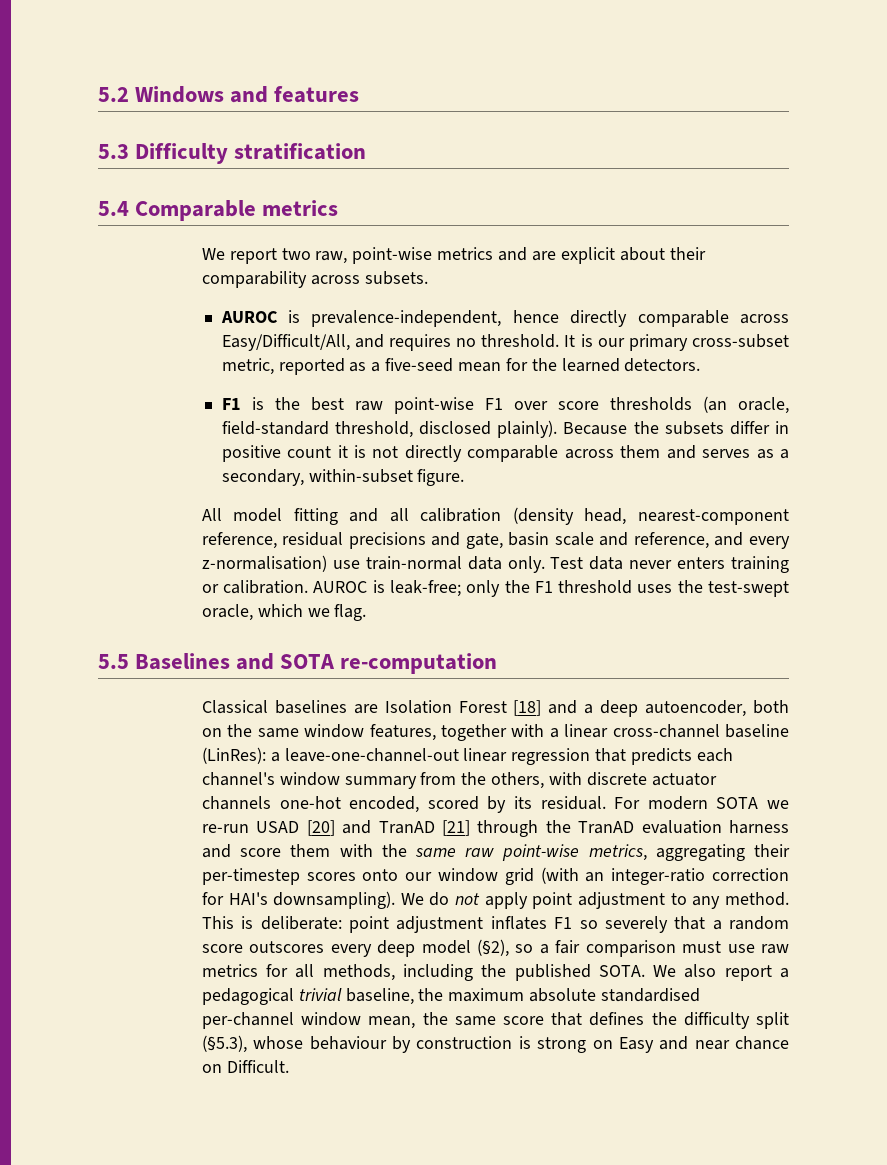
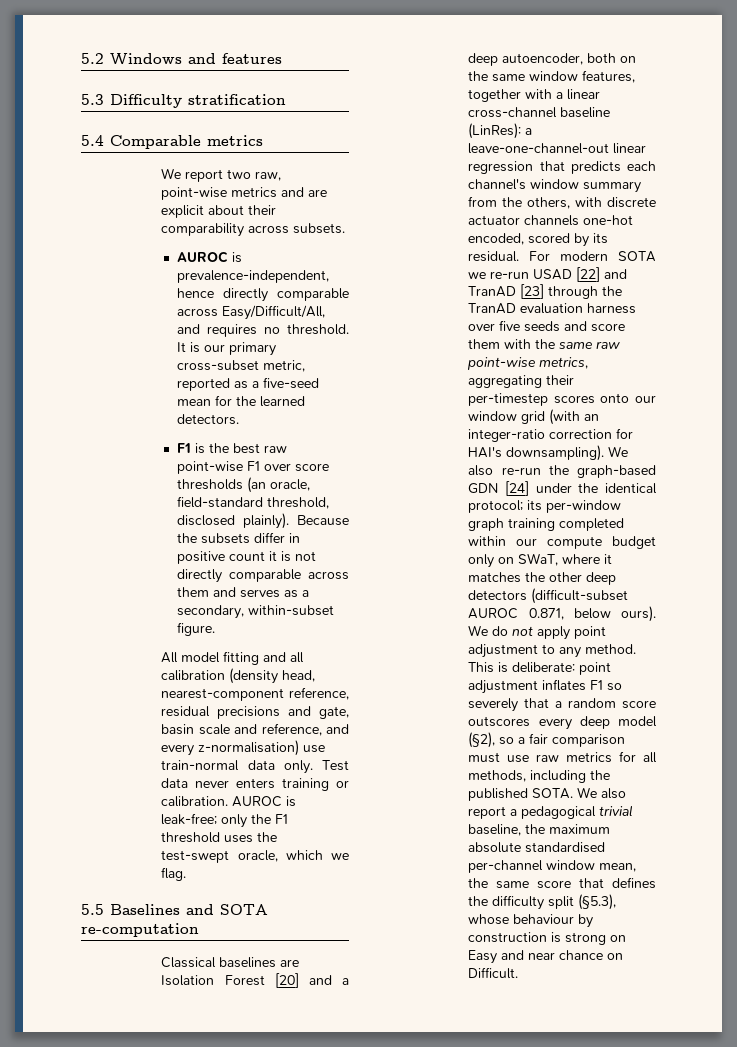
- Classical baselines are Isolation Forest [18] and a deep autoencoder, both on the same window features, together with a linear cross-channel baseline (LinRes): a leave-one-channel-out linear regression that predicts each channel's window summary from the others, with discrete actuator channels one-hot encoded, scored by its residual.
+ Classical baselines are Isolation Forest [20] and a deep autoencoder, both on the same window features, together with a linear cross-channel baseline (LinRes): a leave-one-channel-out linear regression that predicts each channel's window summary from the others, with discrete actuator channels one-hot encoded, scored by its residual.
- For modern SOTA we re-run USAD [20] and TranAD [21] through the TranAD evaluation harness and score them with the same raw point-wise metrics, aggregating their per-timestep scores onto our window grid (with an integer-ratio correction for HAI's downsampling).
+ For modern SOTA we re-run USAD [22] and TranAD [23] through the TranAD evaluation harness over five seeds and score them with the same raw point-wise metrics, aggregating their per-timestep scores onto our window grid (with an integer-ratio correction for HAI's downsampling).
- We do not apply point adjustment to any method.
+ We also re-run the graph-based GDN [24] under the identical protocol; its per-window graph training completed within our compute budget only on SWaT, where it matches the other deep detectors (difficult-subset AUROC 0.871, below ours). We do not apply point adjustment to any method.

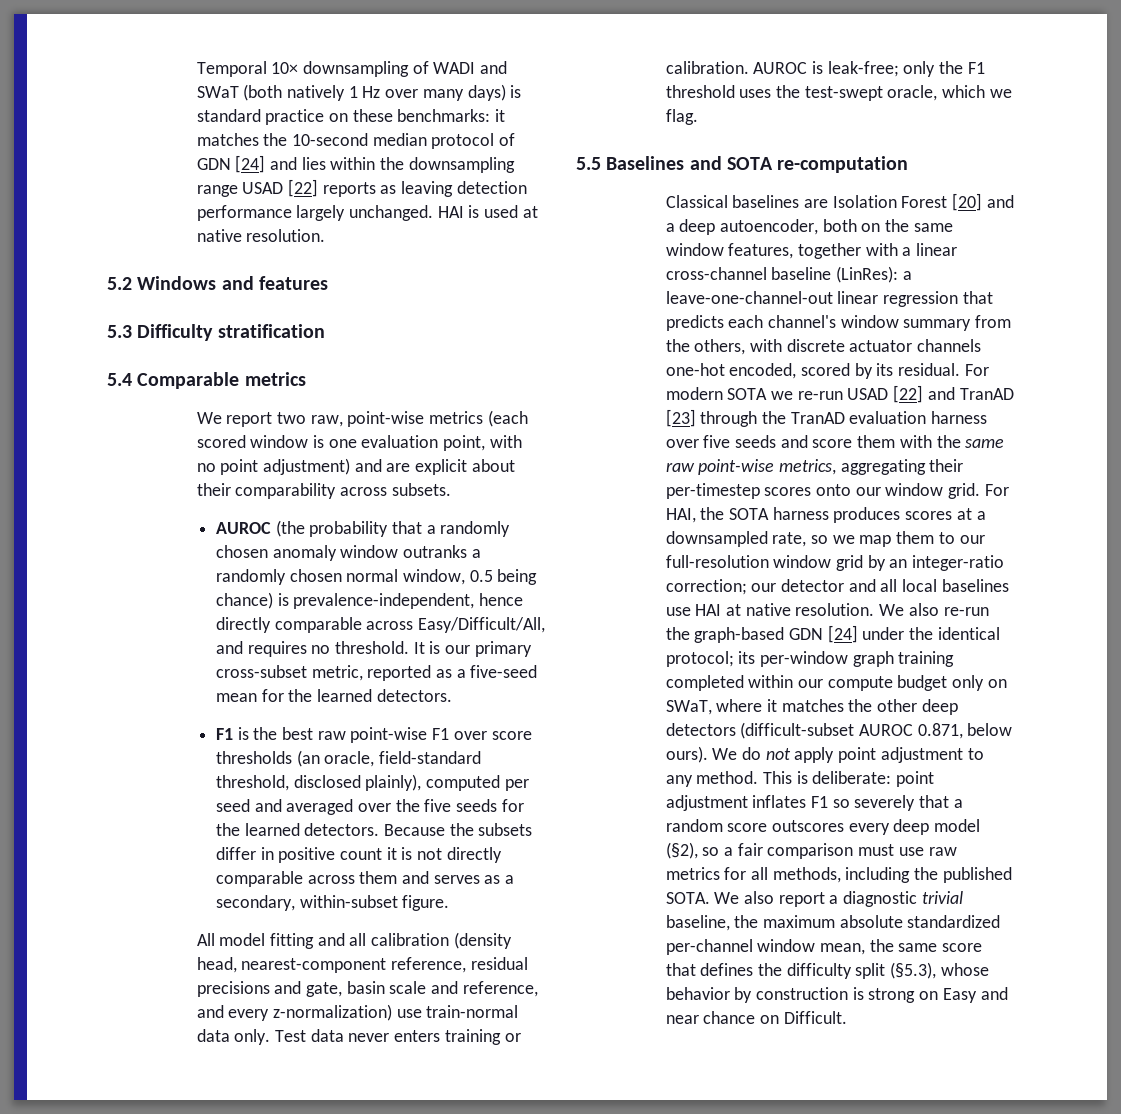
+ Temporal 10× downsampling of WADI and SWaT (both natively 1 Hz over many days) is standard practice on these benchmarks: it matches the 10-second median protocol of GDN [24] and lies within the downsampling range USAD [22] reports as leaving detection performance largely unchanged. HAI is used at native resolution.
- We report two raw, point-wise metrics and are explicit about their comparability across subsets.
+ We report two raw, point-wise metrics (each scored window is one evaluation point, with no point adjustment) and are explicit about their comparability across subsets.
- AUROC is prevalence-independent, hence directly comparable across Easy/Difficult/All, and requires no threshold.
+ AUROC (the probability that a randomly chosen anomaly window outranks a randomly chosen normal window, 0.5 being chance) is prevalence-independent, hence directly comparable across Easy/Difficult/All, and requires no threshold.
- F1 is the best raw point-wise F1 over score thresholds (an oracle, field-standard threshold, disclosed plainly).
+ F1 is the best raw point-wise F1 over score thresholds (an oracle, field-standard threshold, disclosed plainly), computed per seed and averaged over the five seeds for the learned detectors.
- All model fitting and all calibration (density head, nearest-component reference, residual precisions and gate, basin scale and reference, and every z-normalisation) use train-normal data only.
+ All model fitting and all calibration (density head, nearest-component reference, residual precisions and gate, basin scale and reference, and every z-normalization) use train-normal data only.
- For modern SOTA we re-run USAD [22] and TranAD [23] through the TranAD evaluation harness over five seeds and score them with the same raw point-wise metrics, aggregating their per-timestep scores onto our window grid (with an integer-ratio correction for HAI's downsampling).
+ For modern SOTA we re-run USAD [22] and TranAD [23] through the TranAD evaluation harness over five seeds and score them with the same raw point-wise metrics, aggregating their per-timestep scores onto our window grid. For HAI, the SOTA harness produces scores at a downsampled rate, so we map them to our full-resolution window grid by an integer-ratio correction; our detector and all local baselines use HAI at native resolution.
- We also report a pedagogical trivial baseline, the maximum absolute standardised per-channel window mean, the same score that defines the difficulty split (§5.3), whose behaviour by construction is strong on Easy and near chance on Difficult.
+ We also report a diagnostic trivial baseline, the maximum absolute standardized per-channel window mean, the same score that defines the difficulty split (§5.3), whose behavior by construction is strong on Easy and near chance on Difficult.

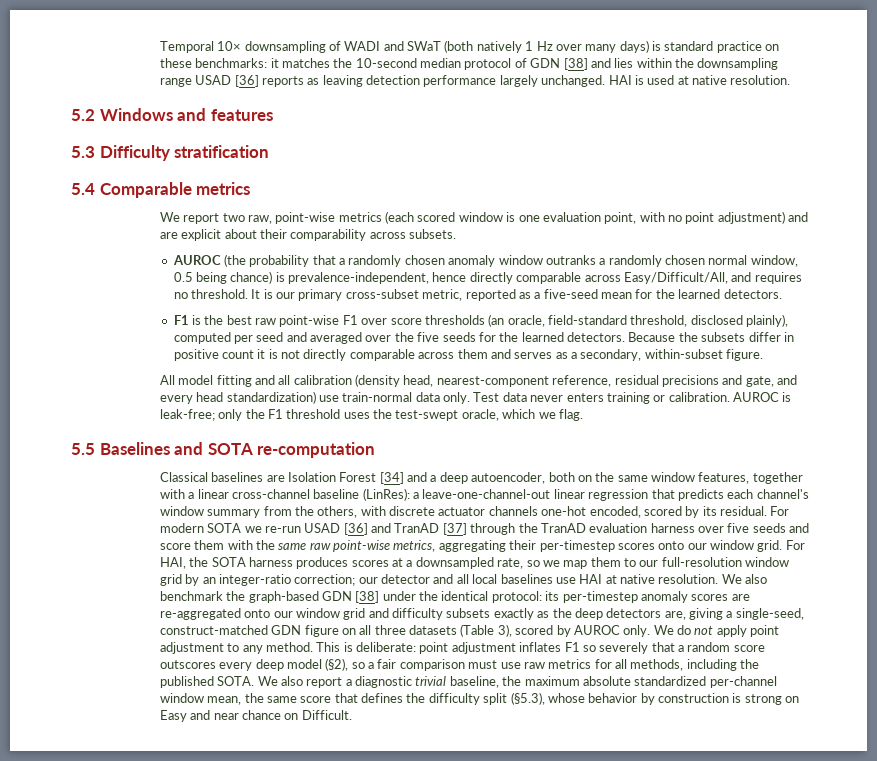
- Temporal 10× downsampling of WADI and SWaT (both natively 1 Hz over many days) is standard practice on these benchmarks: it matches the 10-second median protocol of GDN [24] and lies within the downsampling range USAD [22] reports as leaving detection performance largely unchanged.
+ Temporal 10× downsampling of WADI and SWaT (both natively 1 Hz over many days) is standard practice on these benchmarks: it matches the 10-second median protocol of GDN [38] and lies within the downsampling range USAD [36] reports as leaving detection performance largely unchanged.
- All model fitting and all calibration (density head, nearest-component reference, residual precisions and gate, basin scale and reference, and every z-normalization) use train-normal data only.
+ All model fitting and all calibration (density head, nearest-component reference, residual precisions and gate, and every head standardization) use train-normal data only.
- Classical baselines are Isolation Forest [20] and a deep autoencoder, both on the same window features, together with a linear cross-channel baseline (LinRes): a leave-one-channel-out linear regression that predicts each channel's window summary from the others, with discrete actuator channels one-hot encoded, scored by its residual.
+ Classical baselines are Isolation Forest [34] and a deep autoencoder, both on the same window features, together with a linear cross-channel baseline (LinRes): a leave-one-channel-out linear regression that predicts each channel's window summary from the others, with discrete actuator channels one-hot encoded, scored by its residual.
- For modern SOTA we re-run USAD [22] and TranAD [23] through the TranAD evaluation harness over five seeds and score them with the same raw point-wise metrics, aggregating their per-timestep scores onto our window grid.
+ For modern SOTA we re-run USAD [36] and TranAD [37] through the TranAD evaluation harness over five seeds and score them with the same raw point-wise metrics, aggregating their per-timestep scores onto our window grid.
- We also re-run the graph-based GDN [24] under the identical protocol; its per-window graph training completed within our compute budget only on SWaT, where it matches the other deep detectors (difficult-subset AUROC 0.871, below ours).
+ We also benchmark the graph-based GDN [38] under the identical protocol: its per-timestep anomaly scores are re-aggregated onto our window grid and difficulty subsets exactly as the deep detectors are, giving a single-seed, construct-matched GDN figure on all three datasets (Table 3), scored by AUROC only.

